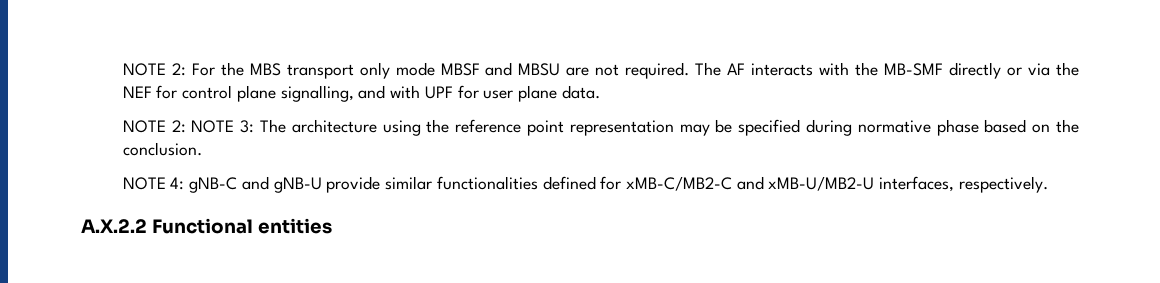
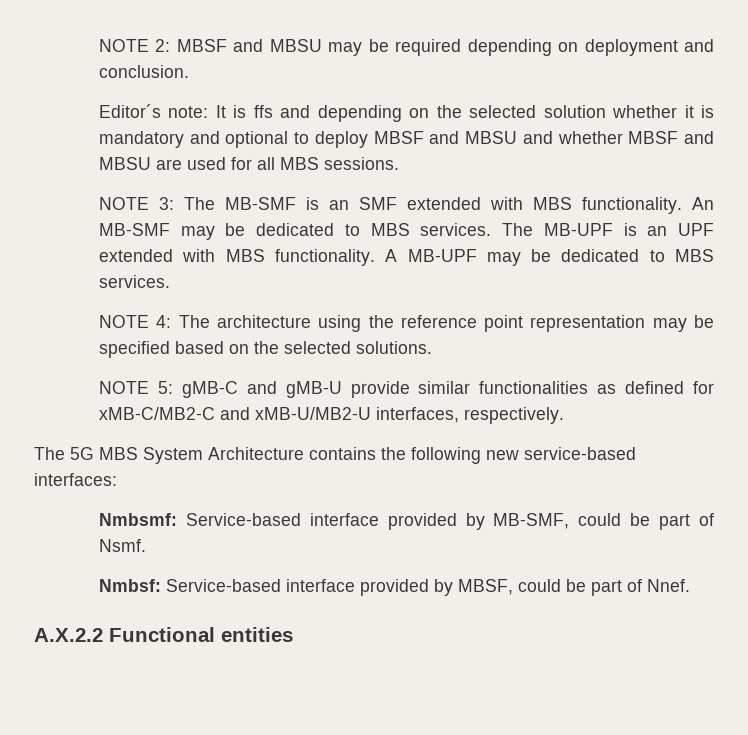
- NOTE 2: For the MBS transport only mode MBSF and MBSU are not required. The AF interacts with the MB-SMF directly or via the NEF for control plane signalling, and with UPF for user plane data.
- NOTE 2: NOTE 3: The architecture using the reference point representation may be specified during normative phase based on the conclusion.
- NOTE 4: gNB-C and gNB-U provide similar functionalities defined for xMB-C/MB2-C and xMB-U/MB2-U interfaces, respectively.
+ NOTE 2: MBSF and MBSU may be required depending on deployment and conclusion.
+ Editor´s note: It is ffs and depending on the selected solution whether it is mandatory and optional to deploy MBSF and MBSU and whether MBSF and MBSU are used for all MBS sessions.
+ NOTE 3: The MB-SMF is an SMF extended with MBS functionality. An MB-SMF may be dedicated to MBS services. The MB-UPF is an UPF extended with MBS functionality. A MB-UPF may be dedicated to MBS services.
+ NOTE 4: The architecture using the reference point representation may be specified based on the selected solutions.
+ NOTE 5: gMB-C and gMB-U provide similar functionalities as defined for xMB-C/MB2-C and xMB-U/MB2-U interfaces, respectively.
+ The 5G MBS System Architecture contains the following new service-based interfaces:
+ Nmbsmf: Service-based interface provided by MB-SMF, could be part of Nsmf.
+ Nmbsf: Service-based interface provided by MBSF, could be part of Nnef.

